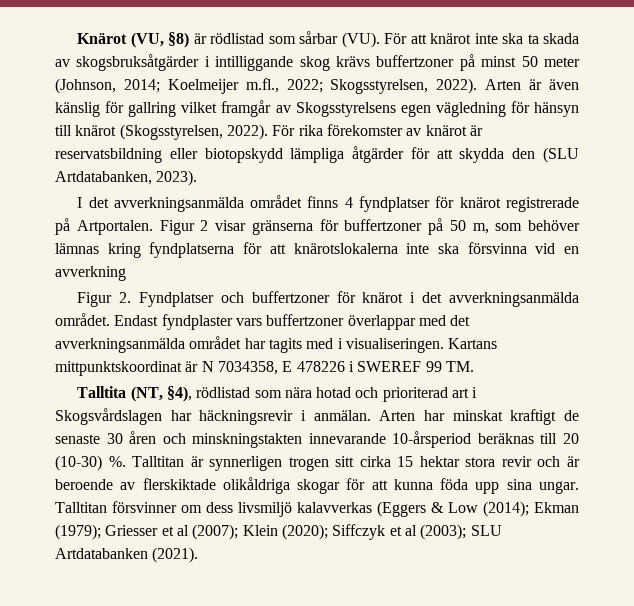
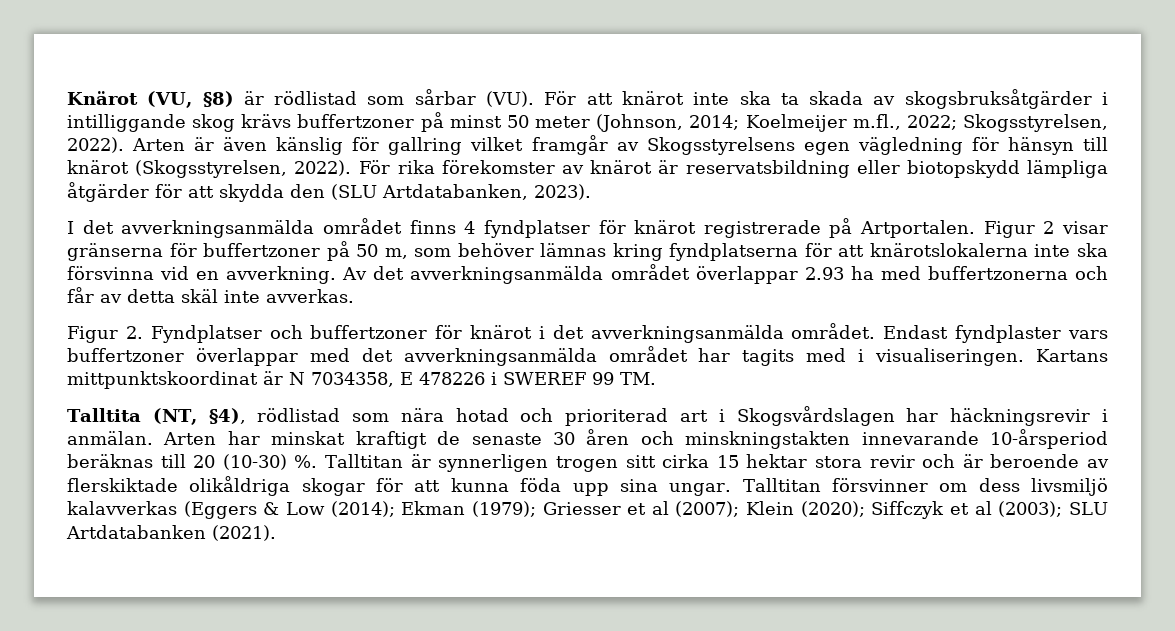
- Figur 2 visar gränserna för buffertzoner på 50 m, som behöver lämnas kring fyndplatserna för att knärotslokalerna inte ska försvinna vid en avverkning
+ Figur 2 visar gränserna för buffertzoner på 50 m, som behöver lämnas kring fyndplatserna för att knärotslokalerna inte ska försvinna vid en avverkning. Av det avverkningsanmälda området överlappar 2.93 ha med buffertzonerna och får av detta skäl inte avverkas.

